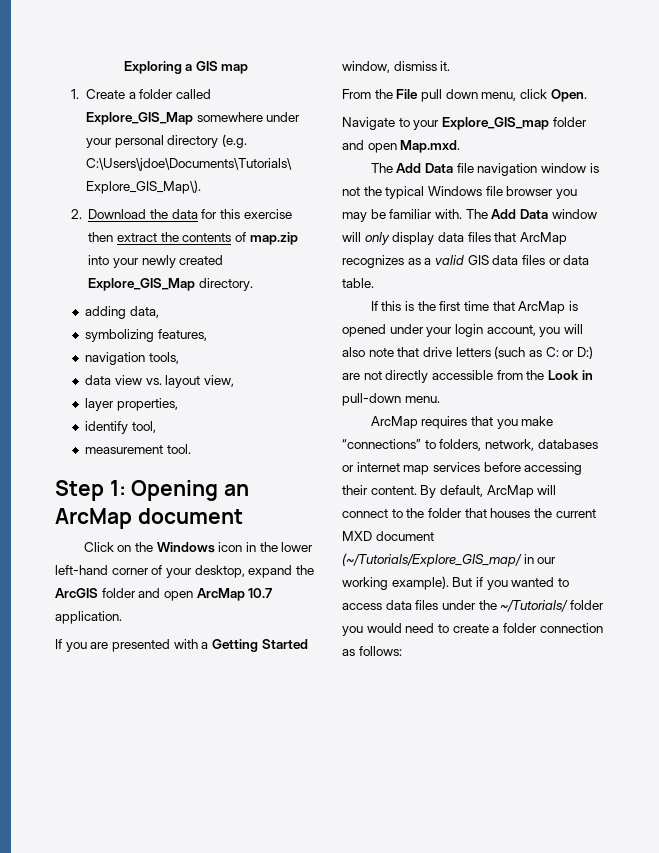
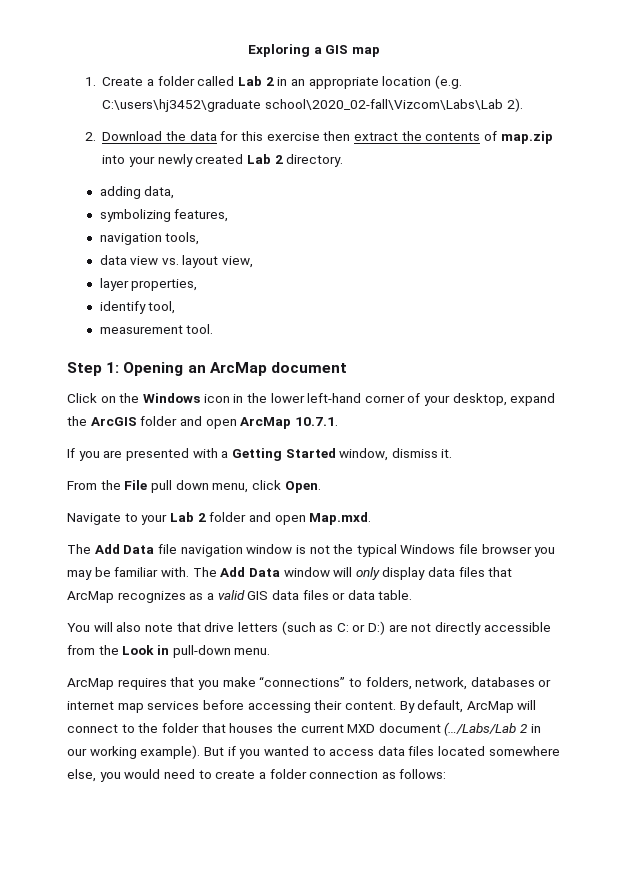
- 1. Create a folder called Explore_GIS_Map somewhere under your personal directory (e.g. C:\Users\jdoe\Documents\Tutorials\ Explore_GIS_Map\).
+ 1. Create a folder called Lab 2 in an appropriate location (e.g. C:\users\hj3452\graduate school\2020_02-fall\Vizcom\Labs\Lab 2).
- 2. Download the data for this exercise then extract the contents of map.zip into your newly created Explore_GIS_Map directory.
+ 2. Download the data for this exercise then extract the contents of map.zip into your newly created Lab 2 directory.
- Click on the Windows icon in the lower left-hand corner of your desktop, expand the ArcGIS folder and open ArcMap 10.7 application.
+ Click on the Windows icon in the lower left-hand corner of your desktop, expand the ArcGIS folder and open ArcMap 10.7.1.
- Navigate to your Explore_GIS_map folder and open Map.mxd.
+ Navigate to your Lab 2 folder and open Map.mxd.
- If this is the first time that ArcMap is opened under your login account, you will also note that drive letters (such as C: or D:) are not directly accessible from the Look in pull-down menu.
+ You will also note that drive letters (such as C: or D:) are not directly accessible from the Look in pull-down menu.
- By default, ArcMap will connect to the folder that houses the current MXD document (~/Tutorials/Explore_GIS_map/ in our working example).
+ By default, ArcMap will connect to the folder that houses the current MXD document (…/Labs/Lab 2 in our working example).
- But if you wanted to access data files under the ~/Tutorials/ folder you would need to create a folder connection as follows:
+ But if you wanted to access data files located somewhere else, you would need to create a folder connection as follows:

